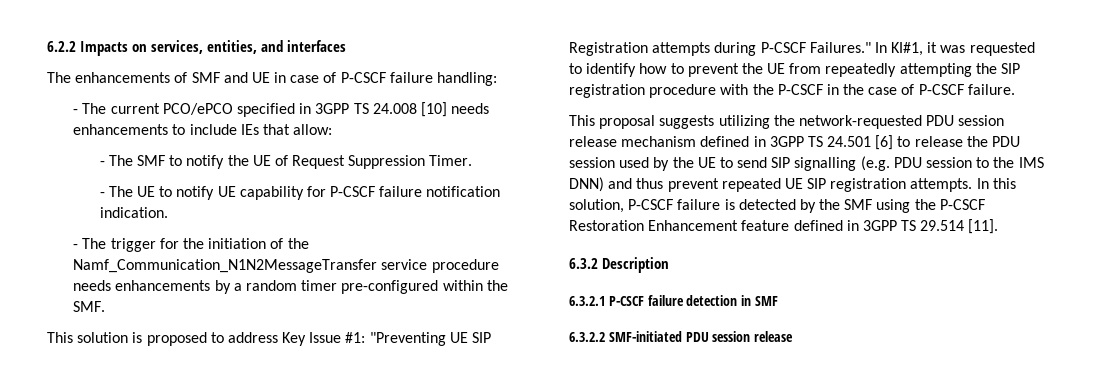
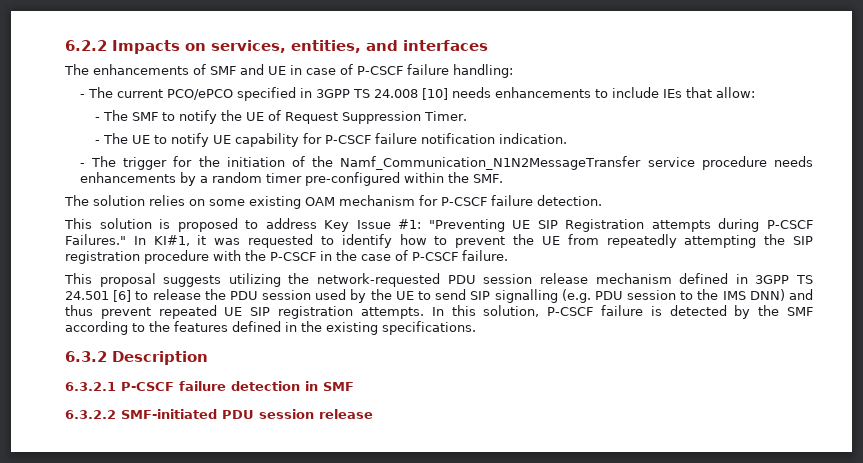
+ The solution relies on some existing OAM mechanism for P-CSCF failure detection.
- In this solution, P-CSCF failure is detected by the SMF using the P-CSCF Restoration Enhancement feature defined in 3GPP TS 29.514 [11].
+ In this solution, P-CSCF failure is detected by the SMF according to the features defined in the existing specifications.

